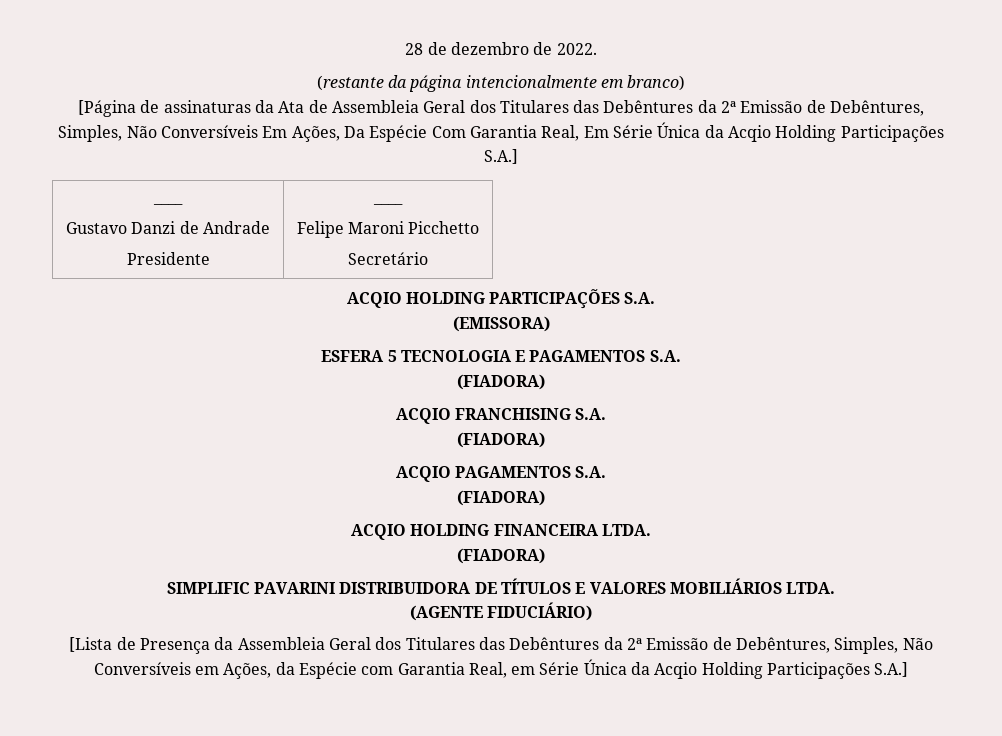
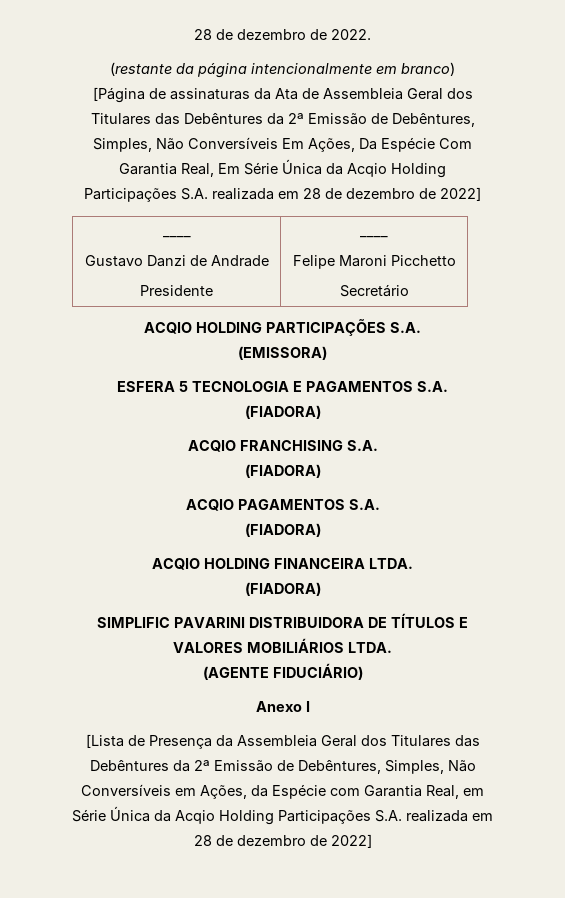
- [Página de assinaturas da Ata de Assembleia Geral dos Titulares das Debêntures da 2ª Emissão de Debêntures, Simples, Não Conversíveis Em Ações, Da Espécie Com Garantia Real, Em Série Única da Acqio Holding Participações S.A.]
+ [Página de assinaturas da Ata de Assembleia Geral dos Titulares das Debêntures da 2ª Emissão de Debêntures, Simples, Não Conversíveis Em Ações, Da Espécie Com Garantia Real, Em Série Única da Acqio Holding Participações S.A. realizada em 28 de dezembro de 2022]
+ Anexo I
- [Lista de Presença da Assembleia Geral dos Titulares das Debêntures da 2ª Emissão de Debêntures, Simples, Não Conversíveis em Ações, da Espécie com Garantia Real, em Série Única da Acqio Holding Participações S.A.]
+ [Lista de Presença da Assembleia Geral dos Titulares das Debêntures da 2ª Emissão de Debêntures, Simples, Não Conversíveis em Ações, da Espécie com Garantia Real, em Série Única da Acqio Holding Participações S.A. realizada em 28 de dezembro de 2022]

